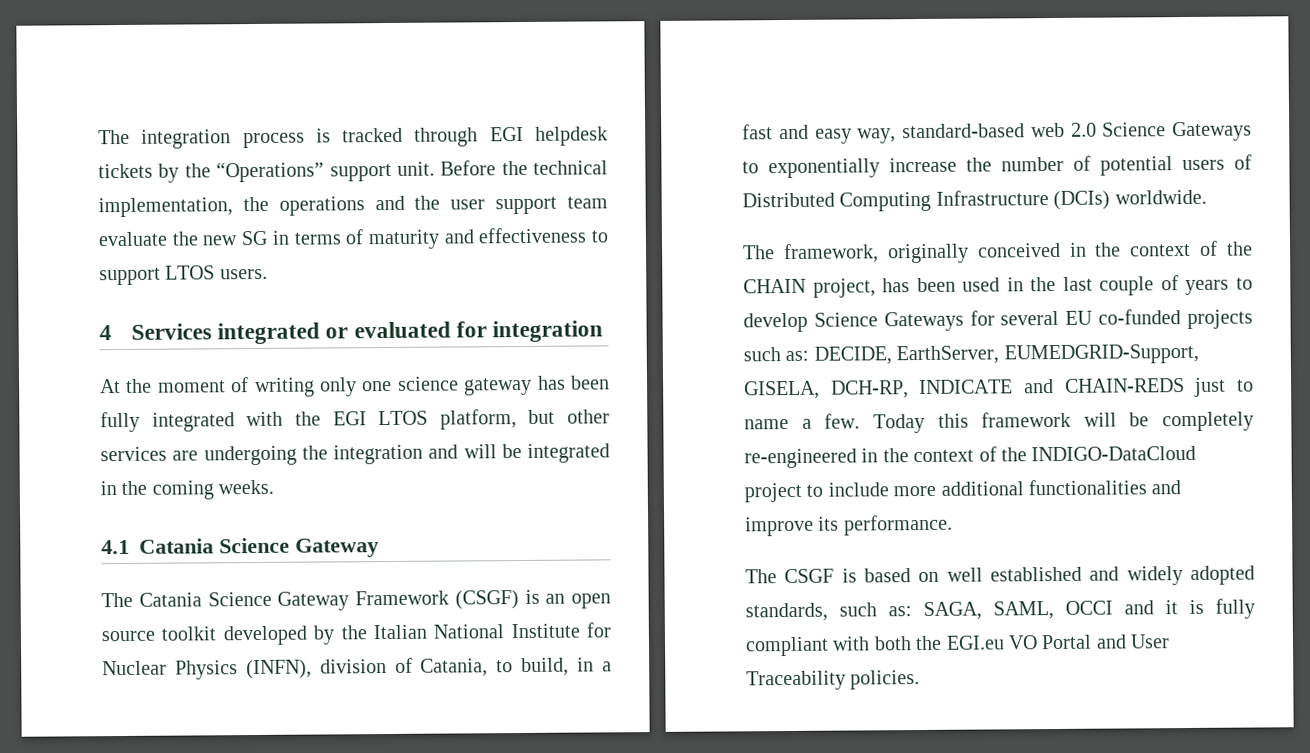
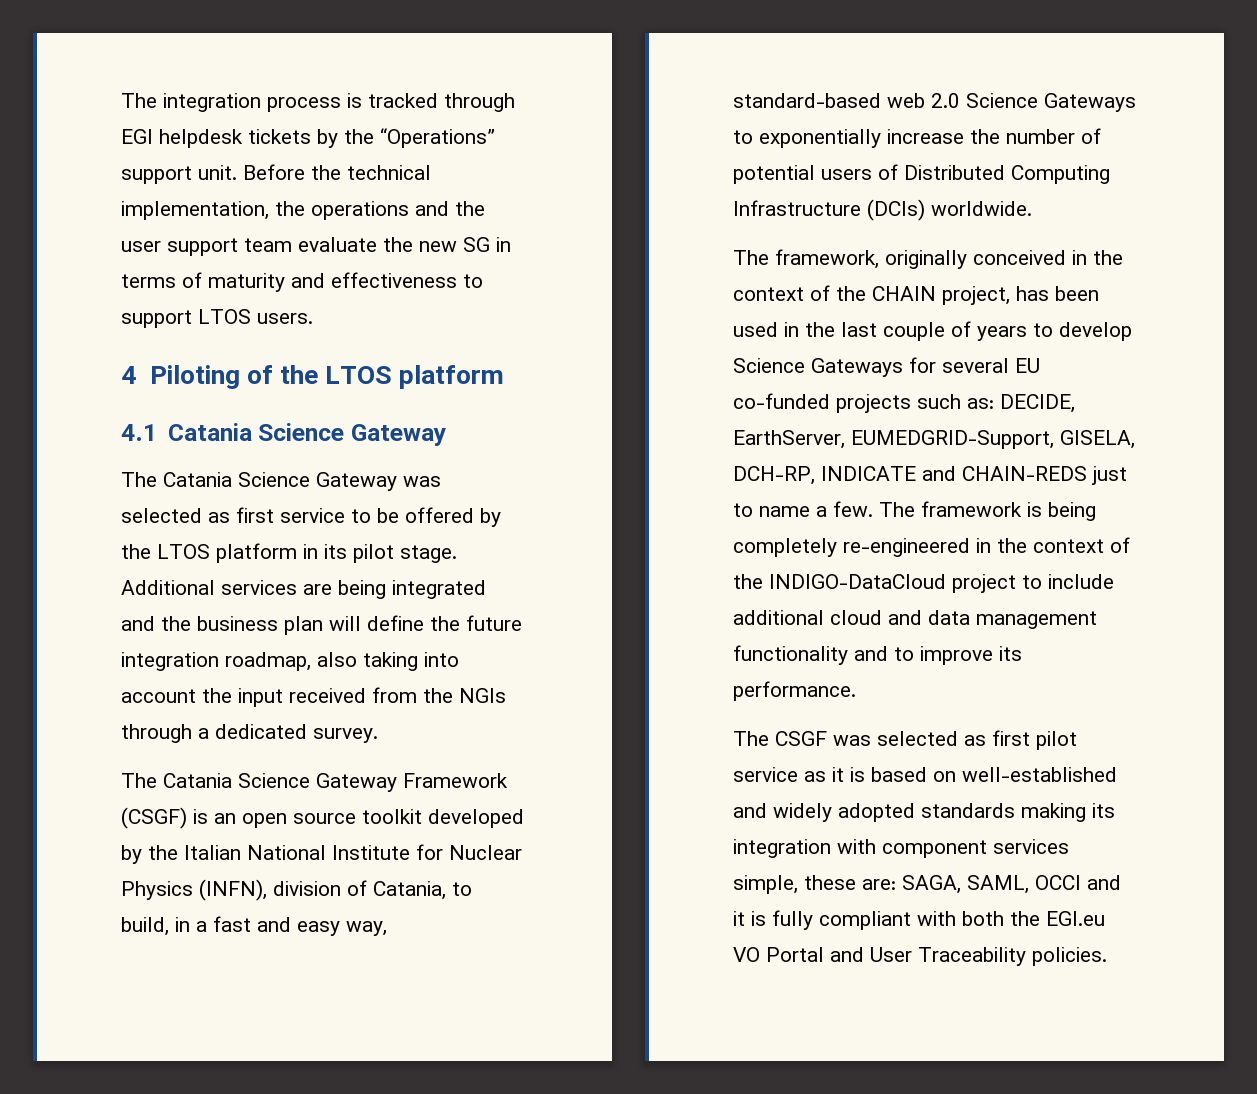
- 4 Services integrated or evaluated for integration
- At the moment of writing only one science gateway has been fully integrated with the EGI LTOS platform, but other services are undergoing the integration and will be integrated in the coming weeks.
+ 4 Piloting of the LTOS platform
  4.1 Catania Science Gateway
+ The Catania Science Gateway was selected as first service to be offered by the LTOS platform in its pilot stage. Additional services are being integrated and the business plan will define the future integration roadmap, also taking into account the input received from the NGIs through a dedicated survey.
- Today this framework will be completely re-engineered in the context of the INDIGO-DataCloud project to include more additional functionalities and improve its performance.
+ The framework is being completely re-engineered in the context of the INDIGO-DataCloud project to include additional cloud and data management functionality and to improve its performance.
- The CSGF is based on well established and widely adopted standards, such as: SAGA, SAML, OCCI and it is fully compliant with both the EGI.eu VO Portal and User Traceability policies.
+ The CSGF was selected as first pilot service as it is based on well-established and widely adopted standards making its integration with component services simple, these are: SAGA, SAML, OCCI and it is fully compliant with both the EGI.eu VO Portal and User Traceability policies.

